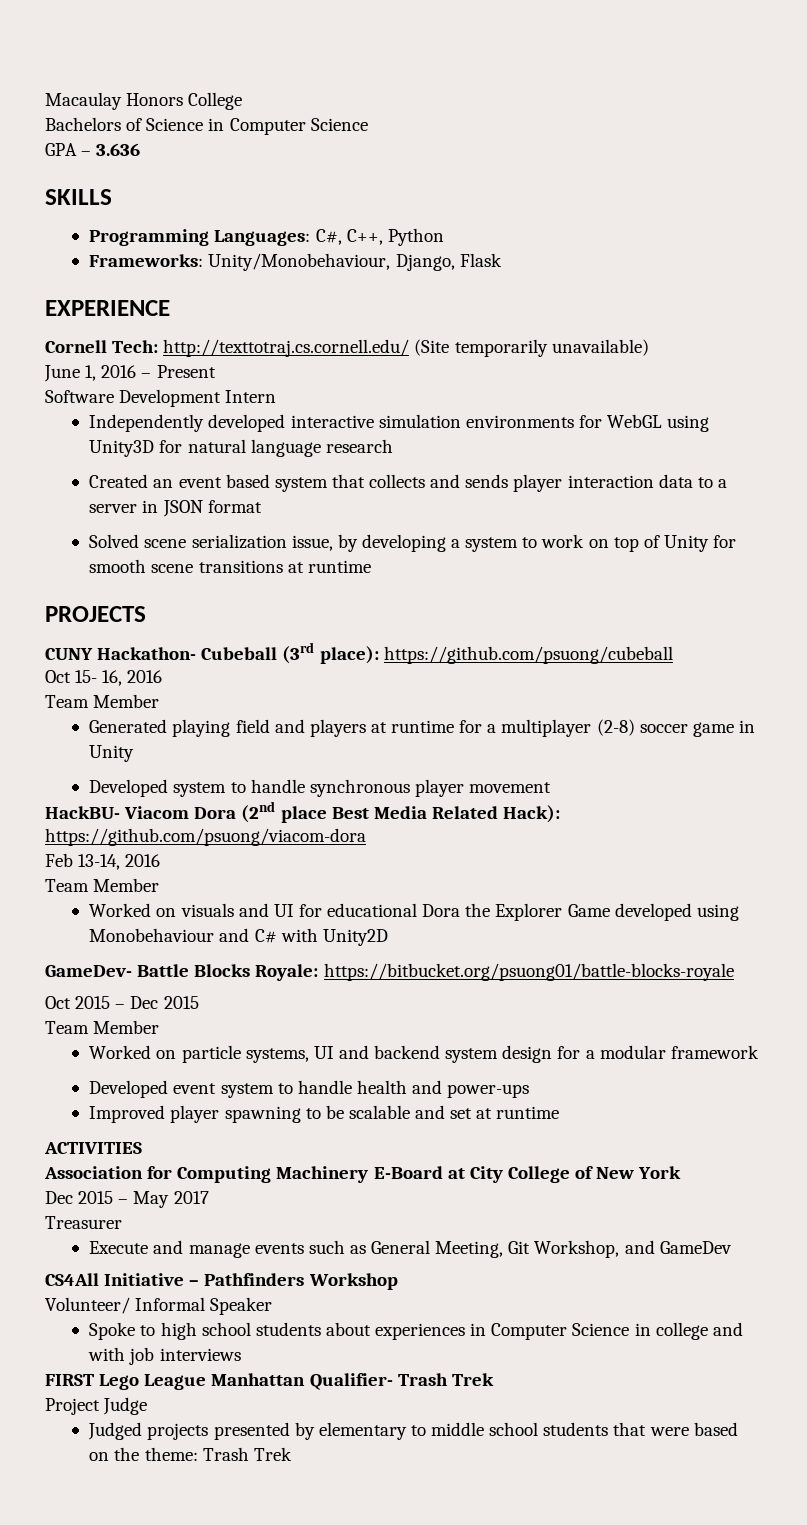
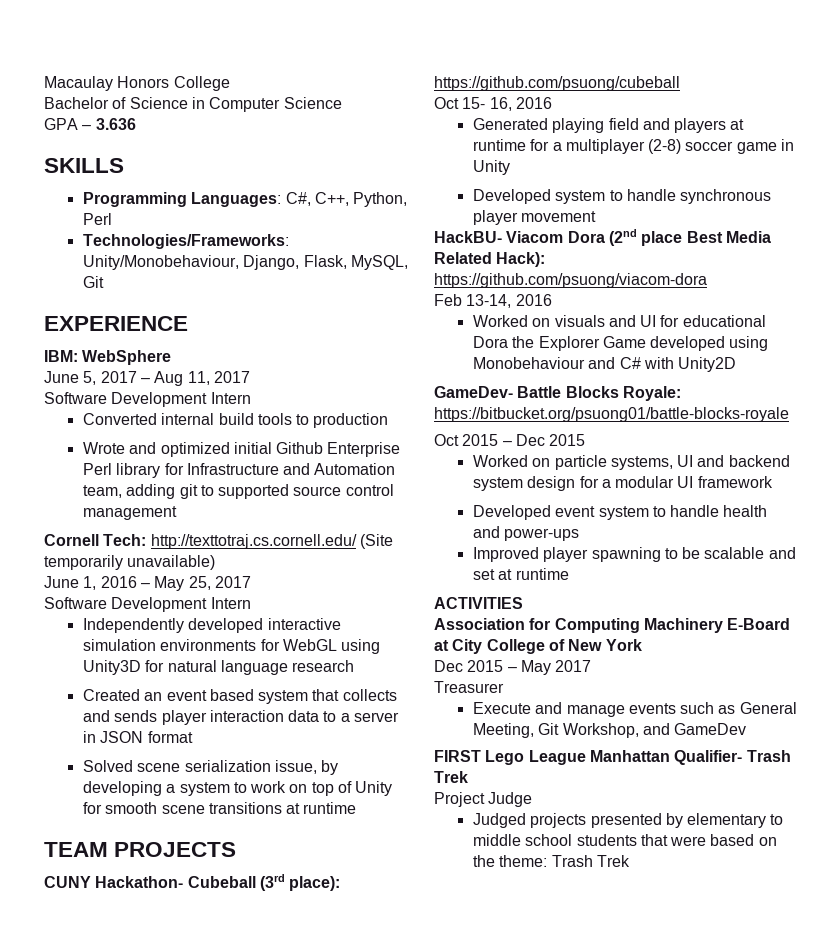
- Bachelors of Science in Computer Science
+ Bachelor of Science in Computer Science
- Programming Languages: C#, C++, Python
- Frameworks: Unity/Monobehaviour, Django, Flask
+ Programming Languages: C#, C++, Python, Perl
+ Technologies/Frameworks: Unity/Monobehaviour, Django, Flask, MySQL, Git
  EXPERIENCE
+ IBM: WebSphere
+ June 5, 2017 – Aug 11, 2017
+ Software Development Intern
+ Converted internal build tools to production
+ Wrote and optimized initial Github Enterprise Perl library for Infrastructure and Automation team, adding git to supported source control management
- June 1, 2016 – Present
+ June 1, 2016 – May 25, 2017
- PROJECTS
+ TEAM PROJECTS
  Oct 15- 16, 2016
- Team Member
  Feb 13-14, 2016
- Team Member
  Oct 2015 – Dec 2015
- Team Member
- Worked on particle systems, UI and backend system design for a modular framework
+ Worked on particle systems, UI and backend system design for a modular UI framework
- CS4All Initiative – Pathfinders Workshop
- Volunteer/ Informal Speaker
- Spoke to high school students about experiences in Computer Science in college and with job interviews

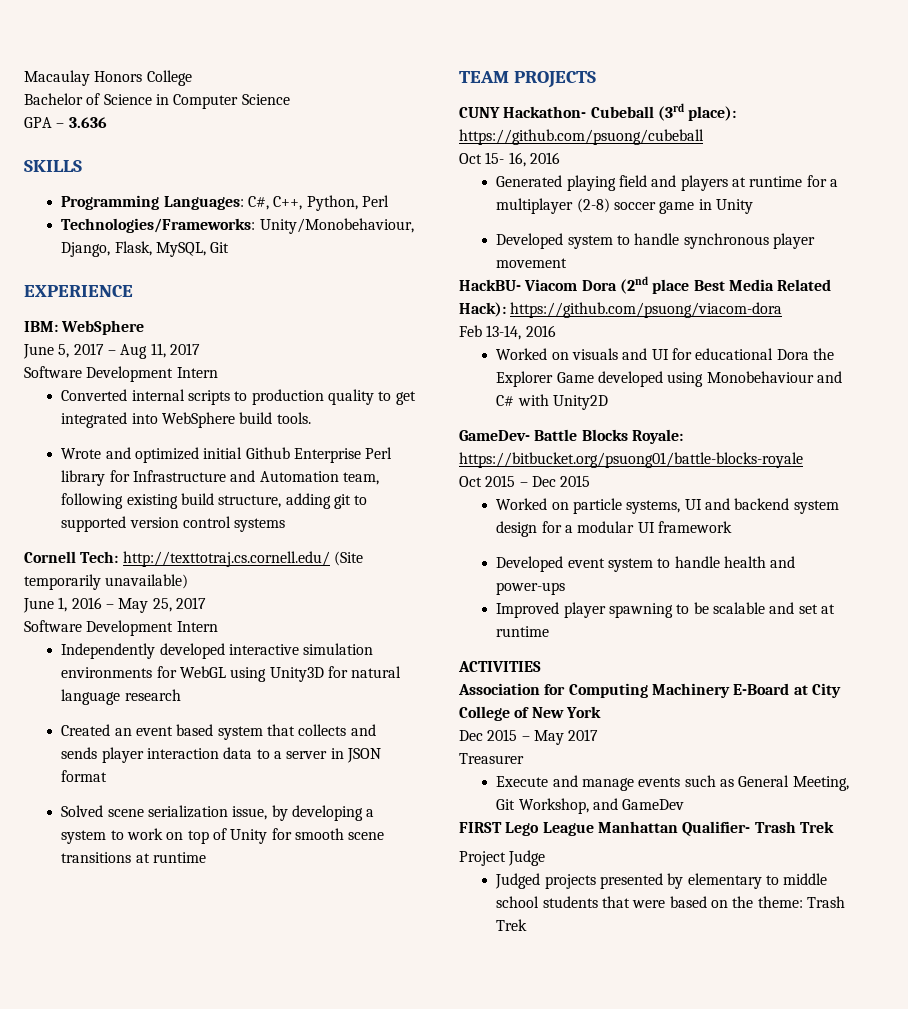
- Converted internal build tools to production
+ Converted internal scripts to production quality to get integrated into WebSphere build tools.
- Wrote and optimized initial Github Enterprise Perl library for Infrastructure and Automation team, adding git to supported source control management
+ Wrote and optimized initial Github Enterprise Perl library for Infrastructure and Automation team, following existing build structure, adding git to supported version control systems

